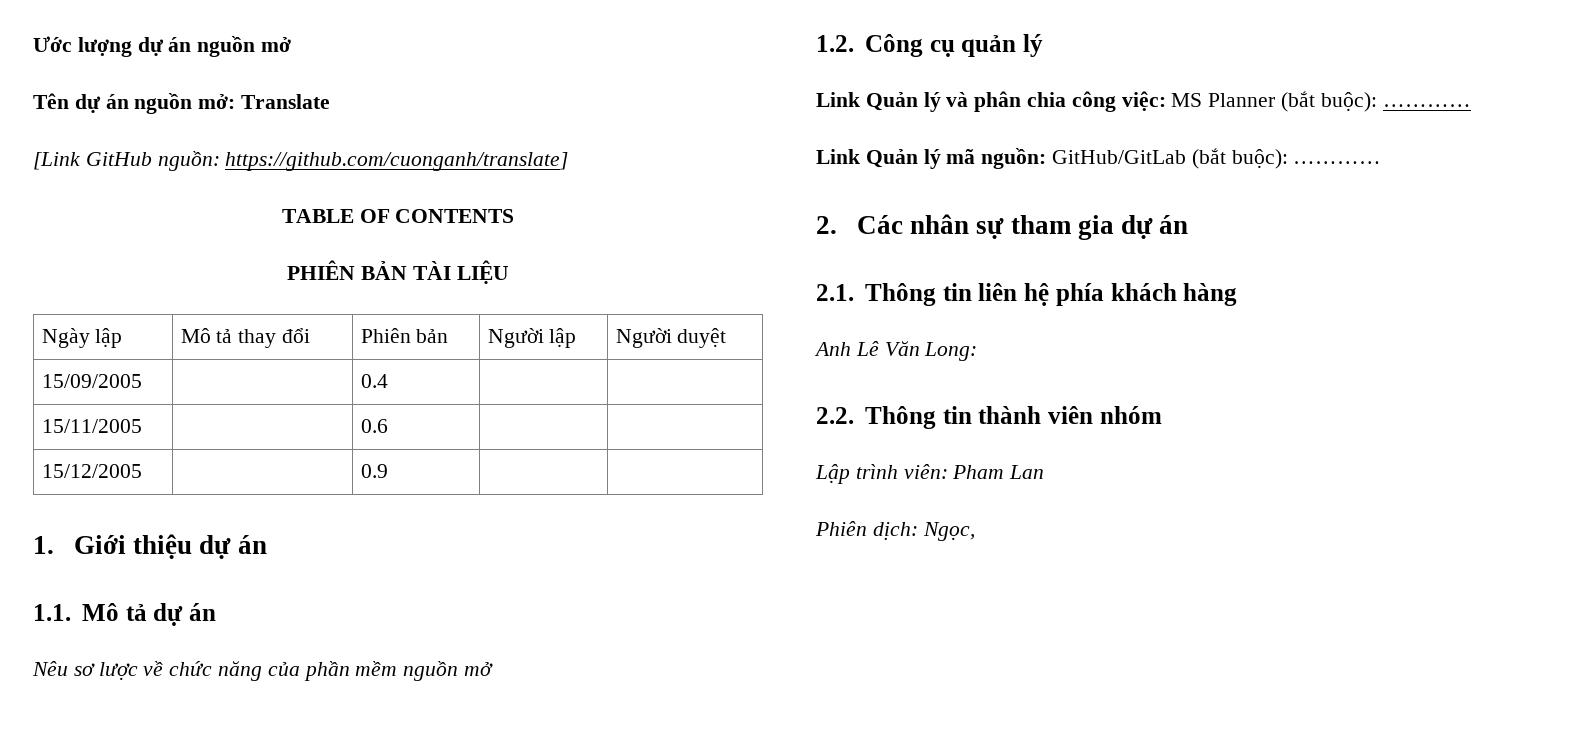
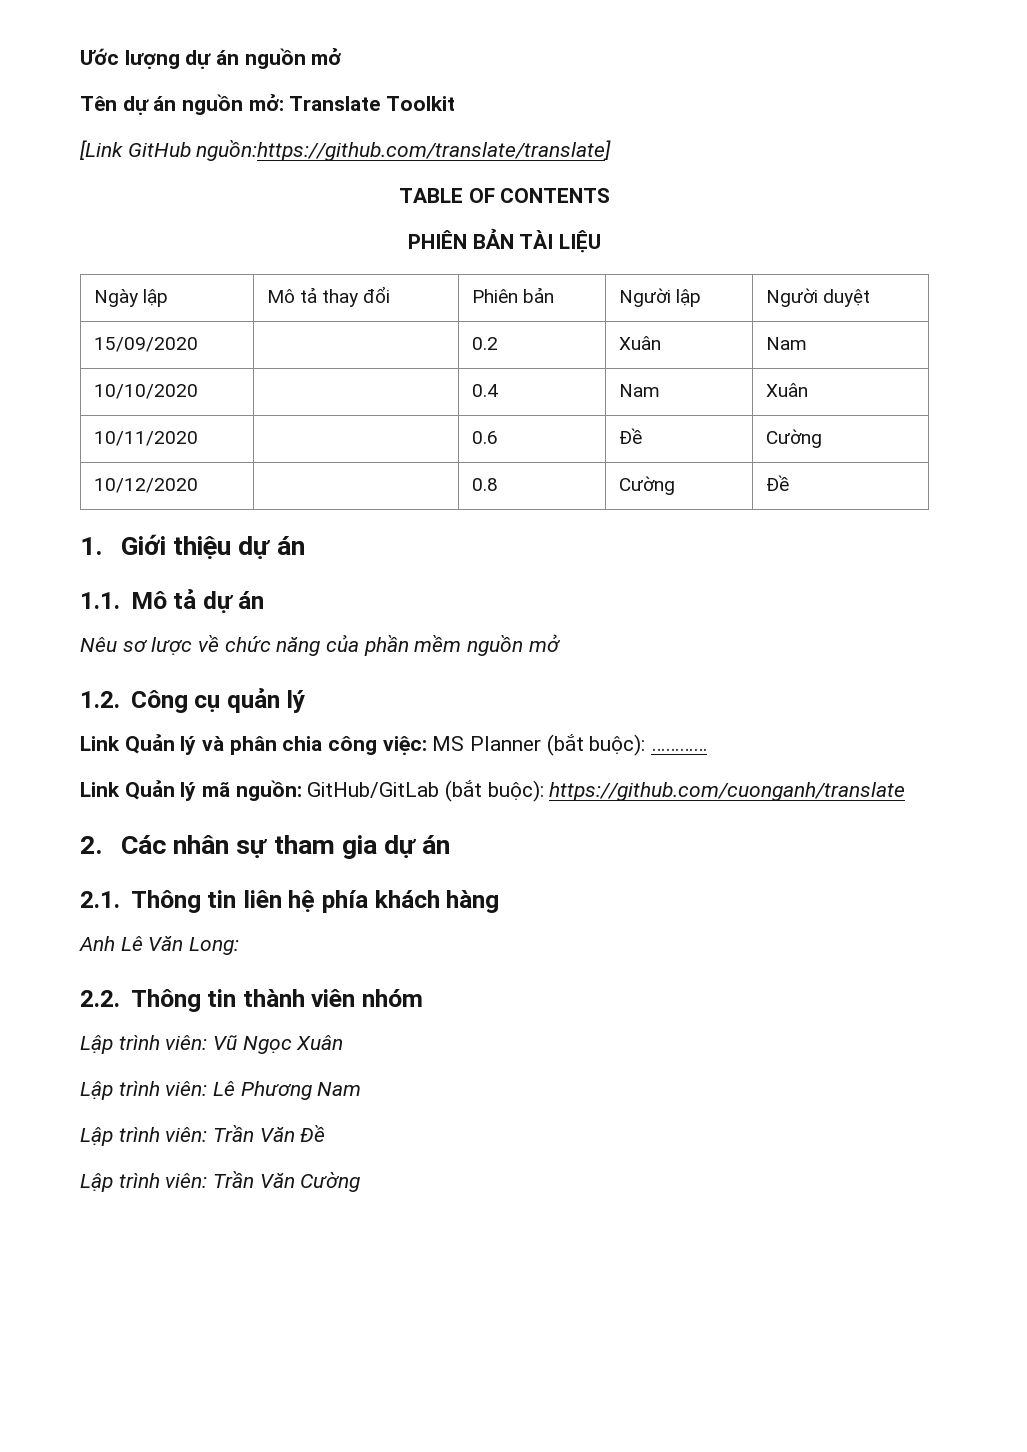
- Tên dự án nguồn mở: Translate
+ Tên dự án nguồn mở: Translate Toolkit
- [Link GitHub nguồn: https://github.com/cuonganh/translate]
+ [Link GitHub nguồn:https://github.com/translate/translate]
- 15/09/2005 | | 0.4 | |
- 15/11/2005 | | 0.6 | |
- 15/12/2005 | | 0.9 | |
+ 15/09/2020 | | 0.2 | Xuân | Nam
+ 10/10/2020 | | 0.4 | Nam | Xuân
+ 10/11/2020 | | 0.6 | Đề | Cường
+ 10/12/2020 | | 0.8 | Cường | Đề
- Link Quản lý mã nguồn: GitHub/GitLab (bắt buộc): …………
+ Link Quản lý mã nguồn: GitHub/GitLab (bắt buộc): https://github.com/cuonganh/translate
- Lập trình viên: Pham Lan
- Phiên dịch: Ngọc,
+ Lập trình viên: Vũ Ngọc Xuân
+ Lập trình viên: Lê Phương Nam
+ Lập trình viên: Trần Văn Đề
+ Lập trình viên: Trần Văn Cường

